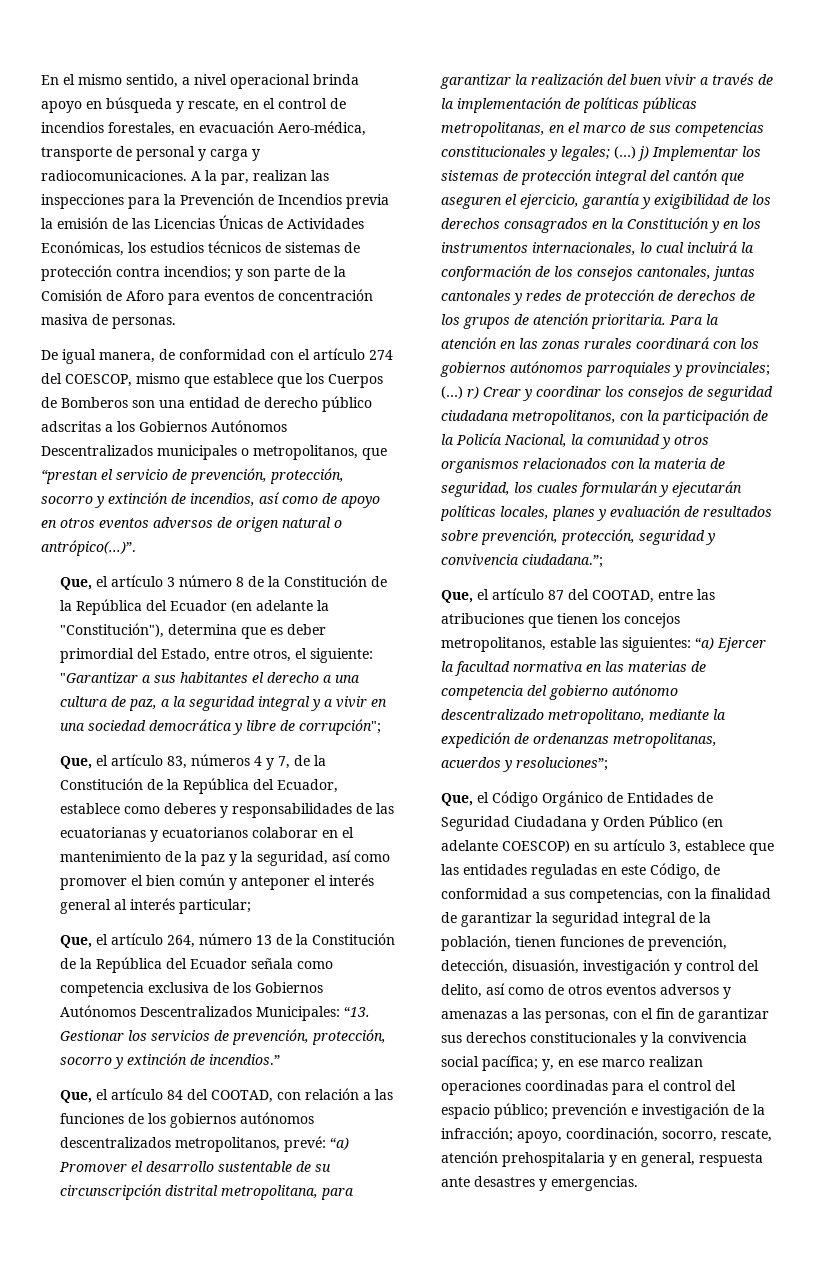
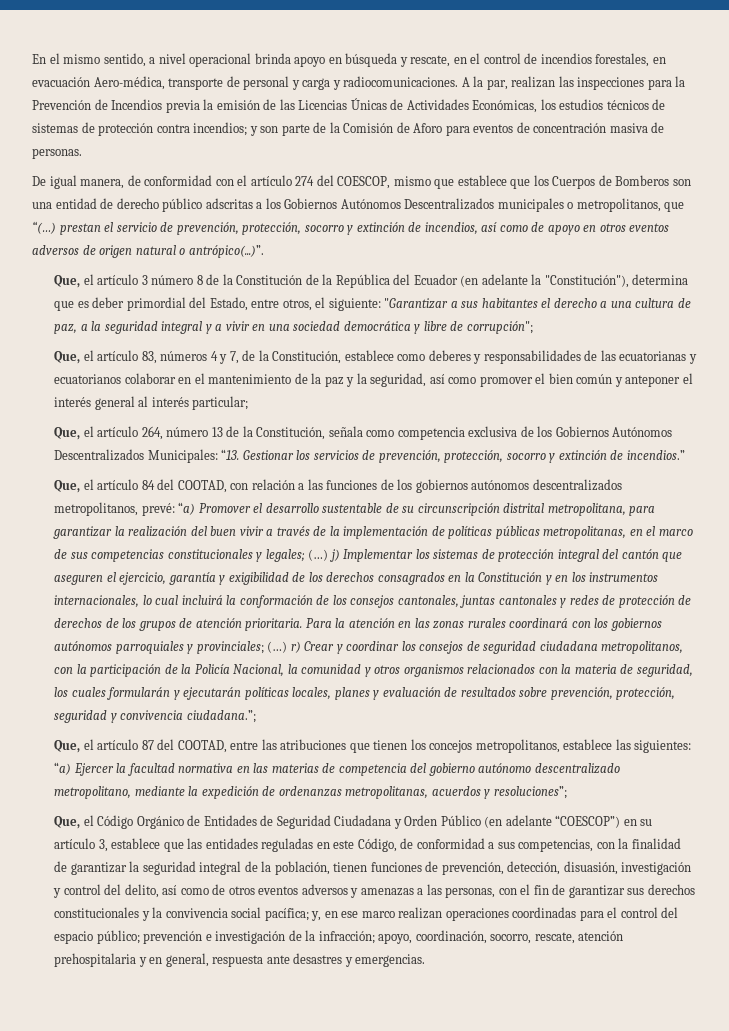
- De igual manera, de conformidad con el artículo 274 del COESCOP, mismo que establece que los Cuerpos de Bomberos son una entidad de derecho público adscritas a los Gobiernos Autónomos Descentralizados municipales o metropolitanos, que “prestan el servicio de prevención, protección, socorro y extinción de incendios, así como de apoyo en otros eventos adversos de origen natural o antrópico(...)”.
+ De igual manera, de conformidad con el artículo 274 del COESCOP, mismo que establece que los Cuerpos de Bomberos son una entidad de derecho público adscritas a los Gobiernos Autónomos Descentralizados municipales o metropolitanos, que “(…) prestan el servicio de prevención, protección, socorro y extinción de incendios, así como de apoyo en otros eventos adversos de origen natural o antrópico(...)”.
- Que, el artículo 83, números 4 y 7, de la Constitución de la República del Ecuador, establece como deberes y responsabilidades de las ecuatorianas y ecuatorianos colaborar en el mantenimiento de la paz y la seguridad, así como promover el bien común y anteponer el interés general al interés particular;
+ Que, el artículo 83, números 4 y 7, de la Constitución, establece como deberes y responsabilidades de las ecuatorianas y ecuatorianos colaborar en el mantenimiento de la paz y la seguridad, así como promover el bien común y anteponer el interés general al interés particular;
- Que, el artículo 264, número 13 de la Constitución de la República del Ecuador señala como competencia exclusiva de los Gobiernos Autónomos Descentralizados Municipales: “13. Gestionar los servicios de prevención, protección, socorro y extinción de incendios.”
+ Que, el artículo 264, número 13 de la Constitución, señala como competencia exclusiva de los Gobiernos Autónomos Descentralizados Municipales: “13. Gestionar los servicios de prevención, protección, socorro y extinción de incendios.”
- Que, el artículo 87 del COOTAD, entre las atribuciones que tienen los concejos metropolitanos, estable las siguientes: “a) Ejercer la facultad normativa en las materias de competencia del gobierno autónomo descentralizado metropolitano, mediante la expedición de ordenanzas metropolitanas, acuerdos y resoluciones”;
+ Que, el artículo 87 del COOTAD, entre las atribuciones que tienen los concejos metropolitanos, establece las siguientes: “a) Ejercer la facultad normativa en las materias de competencia del gobierno autónomo descentralizado metropolitano, mediante la expedición de ordenanzas metropolitanas, acuerdos y resoluciones”;
- Que, el Código Orgánico de Entidades de Seguridad Ciudadana y Orden Público (en adelante COESCOP) en su artículo 3, establece que las entidades reguladas en este Código, de conformidad a sus competencias, con la finalidad de garantizar la seguridad integral de la población, tienen funciones de prevención, detección, disuasión, investigación y control del delito, así como de otros eventos adversos y amenazas a las personas, con el fin de garantizar sus derechos constitucionales y la convivencia social pacífica;
+ Que, el Código Orgánico de Entidades de Seguridad Ciudadana y Orden Público (en adelante “COESCOP”) en su artículo 3, establece que las entidades reguladas en este Código, de conformidad a sus competencias, con la finalidad de garantizar la seguridad integral de la población, tienen funciones de prevención, detección, disuasión, investigación y control del delito, así como de otros eventos adversos y amenazas a las personas, con el fin de garantizar sus derechos constitucionales y la convivencia social pacífica;

